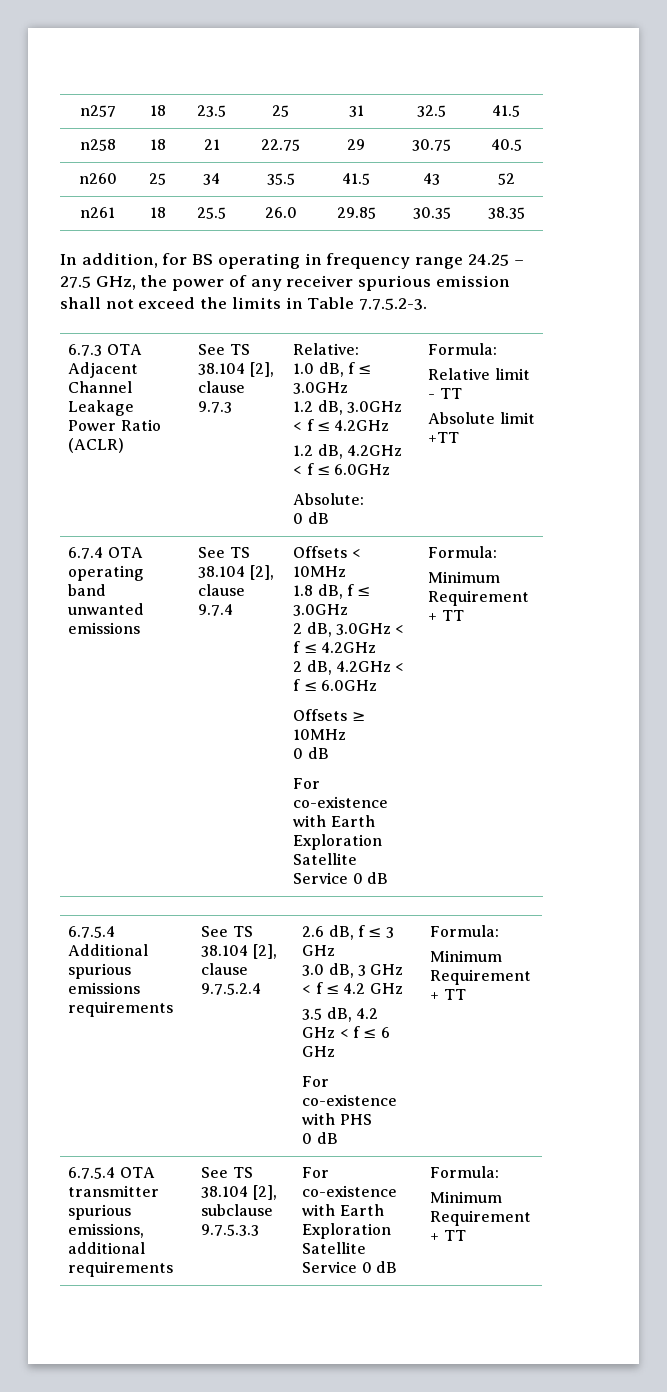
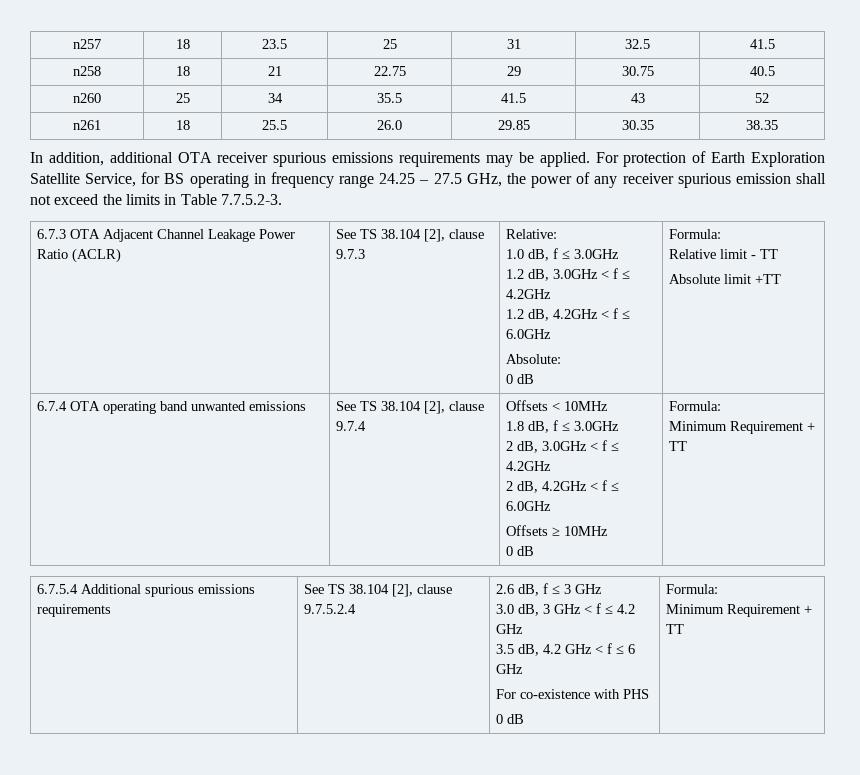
- In addition, for BS operating in frequency range 24.25 – 27.5 GHz, the power of any receiver spurious emission shall not exceed the limits in Table 7.7.5.2-3.
+ In addition, additional OTA receiver spurious emissions requirements may be applied. For protection of Earth Exploration Satellite Service, for BS operating in frequency range 24.25 – 27.5 GHz, the power of any receiver spurious emission shall not exceed the limits in Table 7.7.5.2-3.
  Offsets ≥ 10MHz
  0 dB
- For co-existence with Earth Exploration Satellite Service 0 dB
- 6.7.5.4 OTA transmitter spurious emissions, additional requirements | See TS 38.104 [2], subclause 9.7.5.3.3 | For co-existence with Earth Exploration Satellite Service 0 dB | Formula:
- Minimum Requirement + TT

